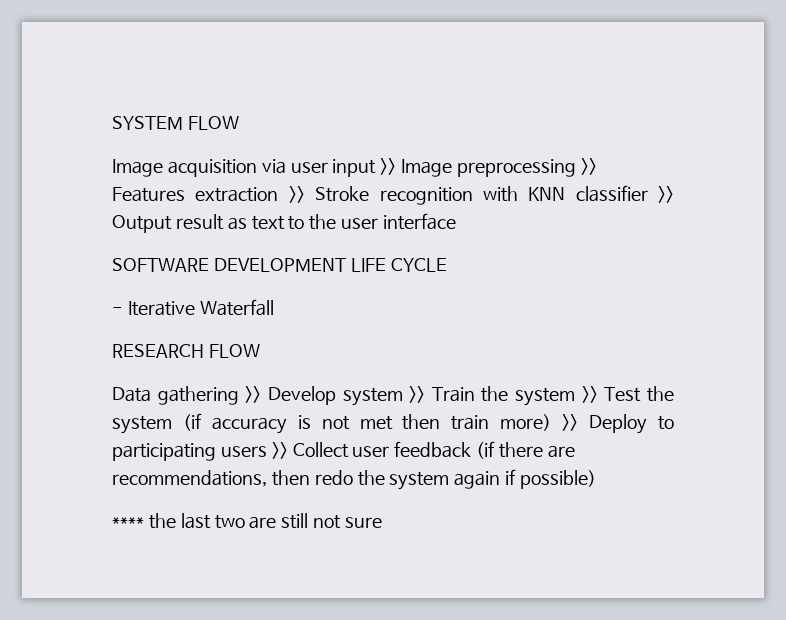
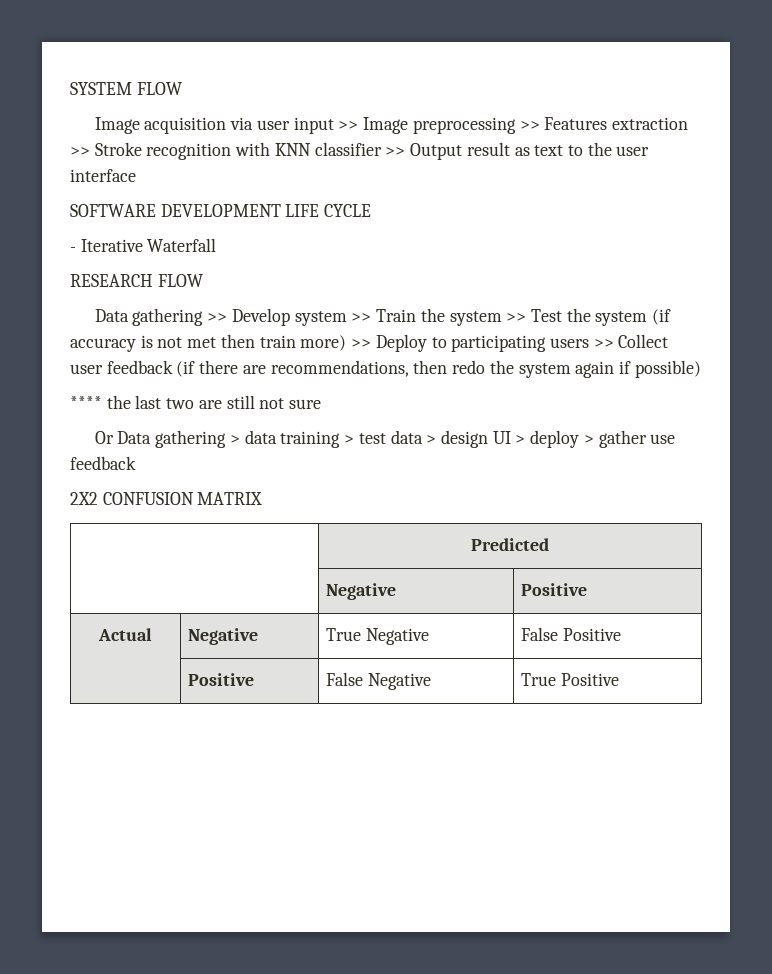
+ Or Data gathering > data training > test data > design UI > deploy > gather use feedback
+ 2X2 CONFUSION MATRIX
+ | Predicted
+ | Negative | Positive
+ Actual | Negative | True Negative | False Positive
+ | Positive | False Negative | True Positive

